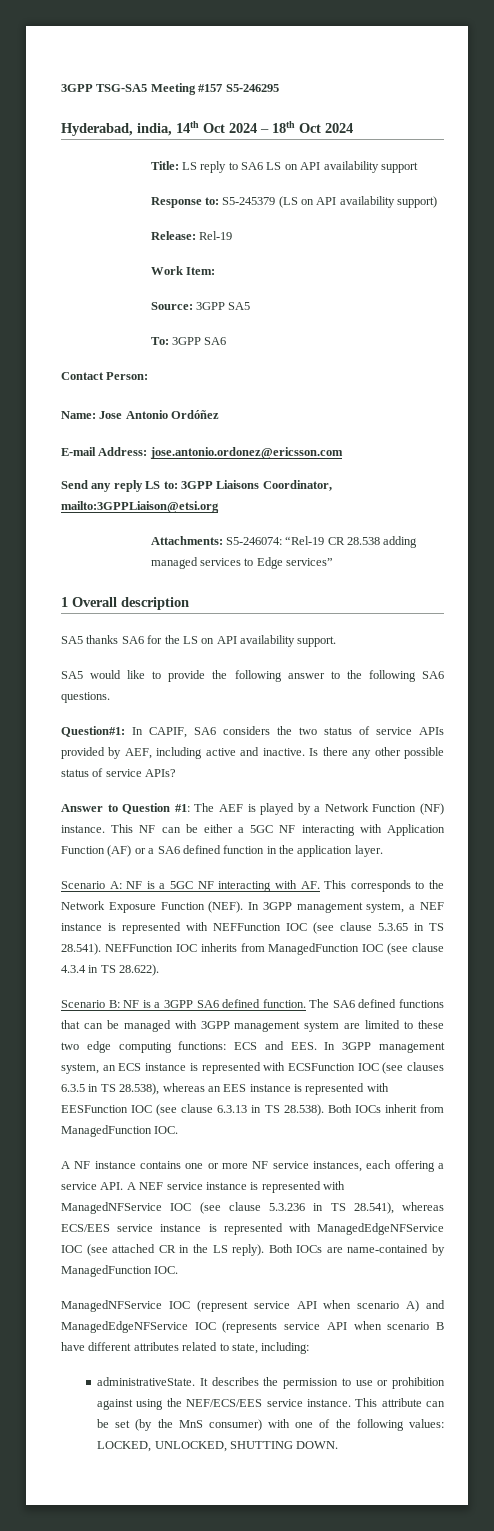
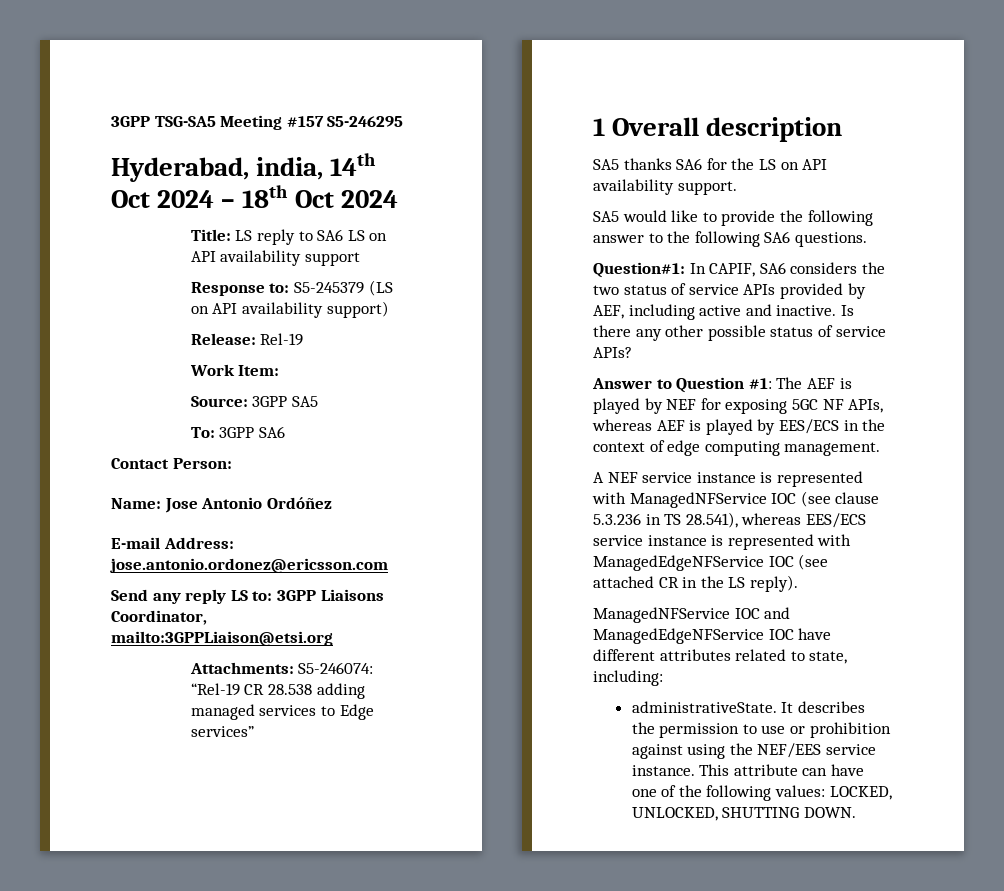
- Answer to Question #1: The AEF is played by a Network Function (NF) instance. This NF can be either a 5GC NF interacting with Application Function (AF) or a SA6 defined function in the application layer.
- Scenario A: NF is a 5GC NF interacting with AF. This corresponds to the Network Exposure Function (NEF). In 3GPP management system, a NEF instance is represented with NEFFunction IOC (see clause 5.3.65 in TS 28.541). NEFFunction IOC inherits from ManagedFunction IOC (see clause 4.3.4 in TS 28.622).
- Scenario B: NF is a 3GPP SA6 defined function. The SA6 defined functions that can be managed with 3GPP management system are limited to these two edge computing functions: ECS and EES. In 3GPP management system, an ECS instance is represented with ECSFunction IOC (see clauses 6.3.5 in TS 28.538), whereas an EES instance is represented with EESFunction IOC (see clause 6.3.13 in TS 28.538). Both IOCs inherit from ManagedFunction IOC.
- A NF instance contains one or more NF service instances, each offering a service API. A NEF service instance is represented with ManagedNFService IOC (see clause 5.3.236 in TS 28.541), whereas ECS/EES service instance is represented with ManagedEdgeNFService IOC (see attached CR in the LS reply). Both IOCs are name-contained by ManagedFunction IOC.
- ManagedNFService IOC (represent service API when scenario A) and ManagedEdgeNFService IOC (represents service API when scenario B have different attributes related to state, including:
+ Answer to Question #1: The AEF is played by NEF for exposing 5GC NF APIs, whereas AEF is played by EES/ECS in the context of edge computing management.
+ A NEF service instance is represented with ManagedNFService IOC (see clause 5.3.236 in TS 28.541), whereas EES/ECS service instance is represented with ManagedEdgeNFService IOC (see attached CR in the LS reply).
+ ManagedNFService IOC and ManagedEdgeNFService IOC have different attributes related to state, including:
- It describes the permission to use or prohibition against using the NEF/ECS/EES service instance.
+ It describes the permission to use or prohibition against using the NEF/EES service instance.
- This attribute can be set (by the MnS consumer) with one of the following values: LOCKED, UNLOCKED, SHUTTING DOWN.
+ This attribute can have one of the following values: LOCKED, UNLOCKED, SHUTTING DOWN.

